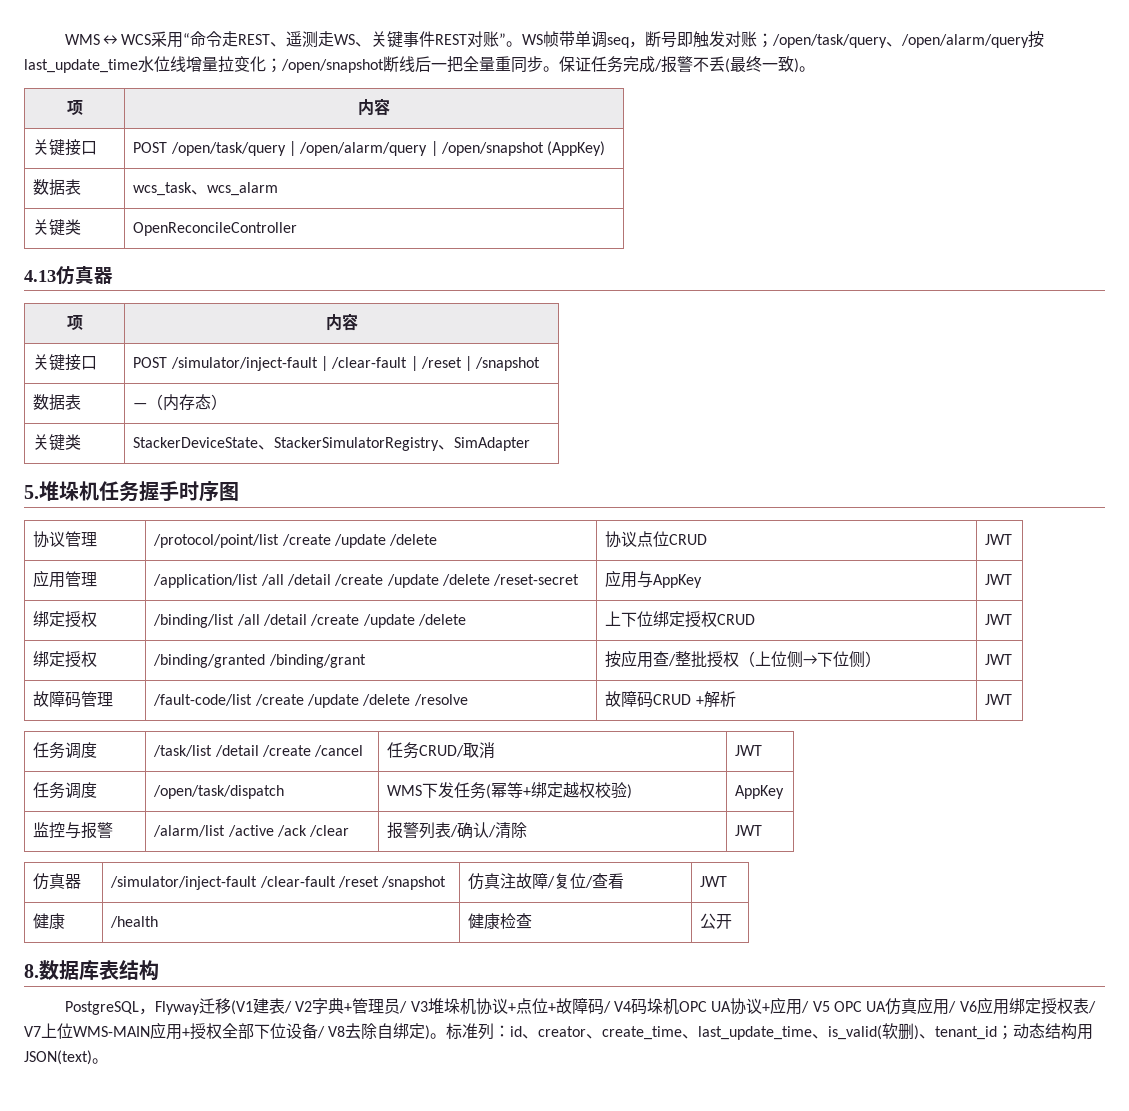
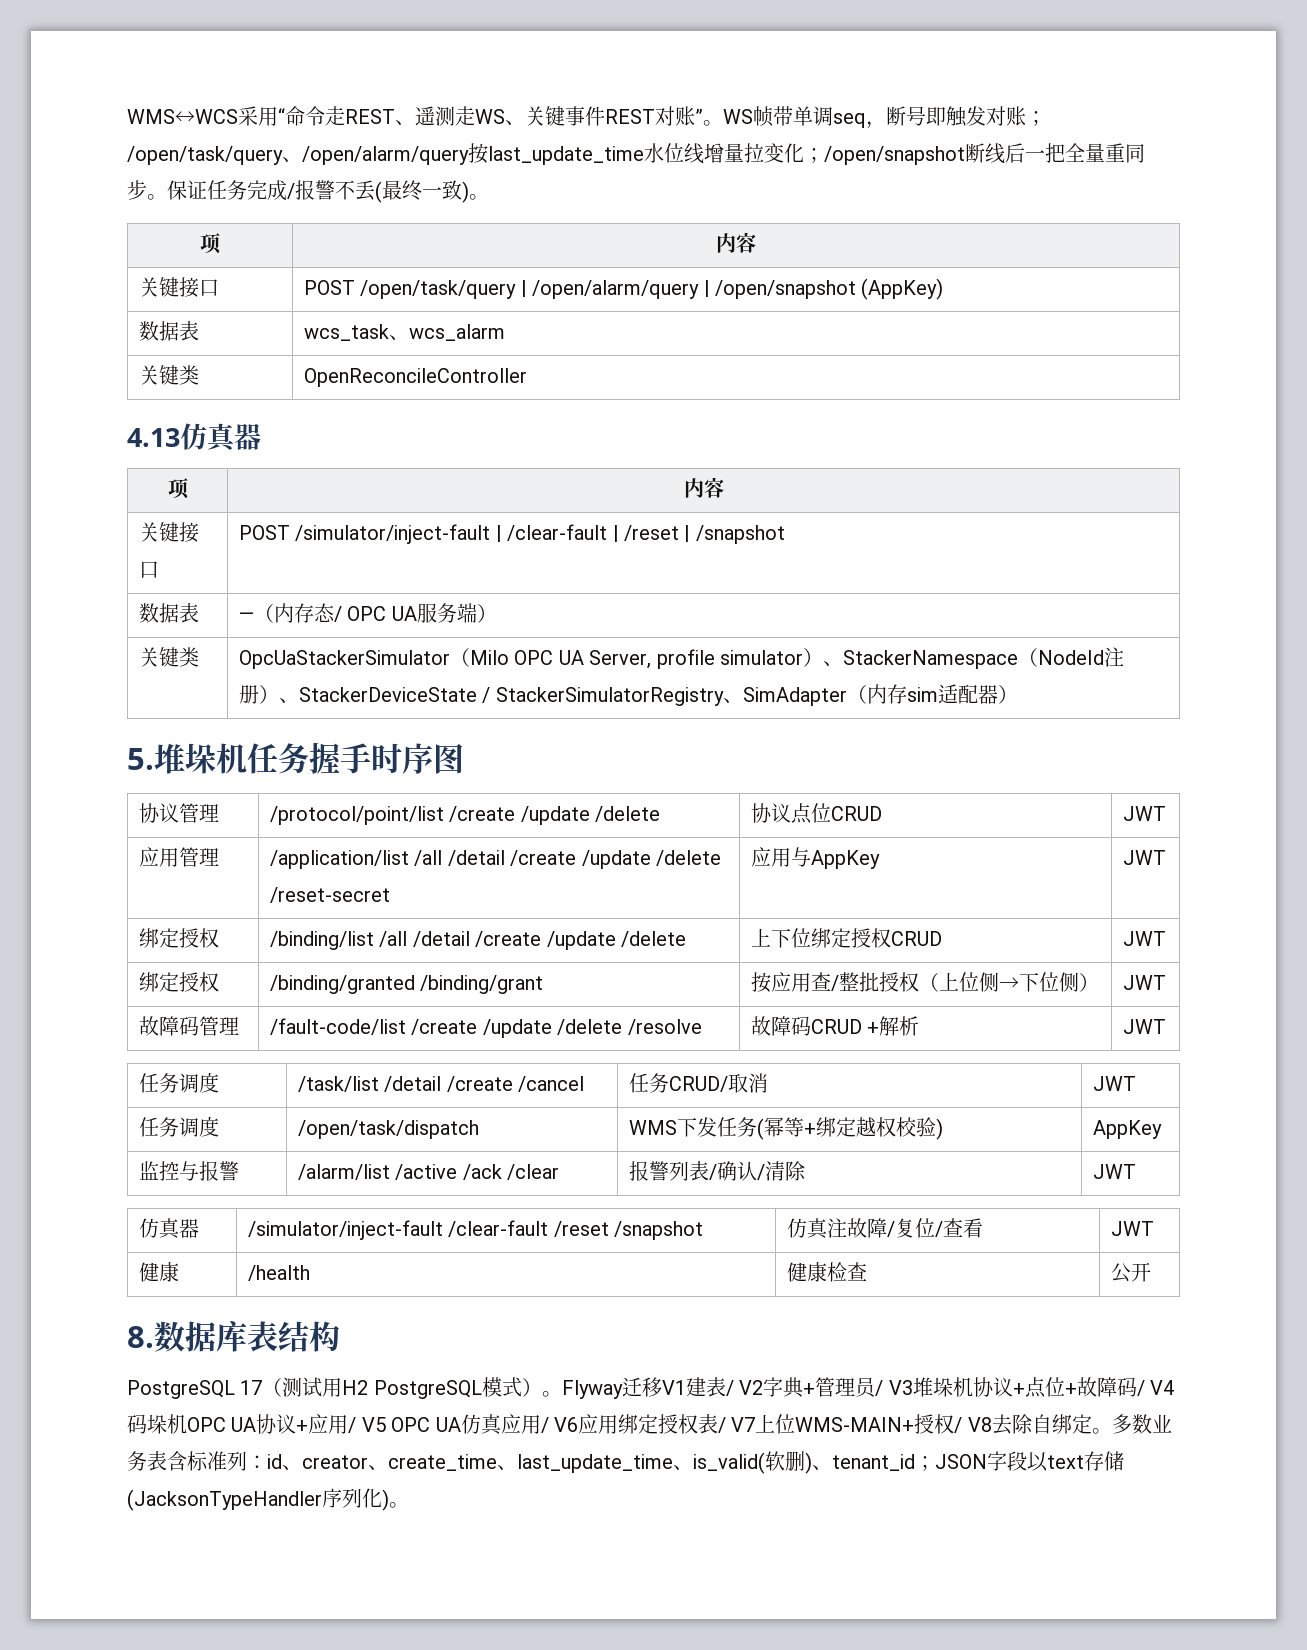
- 数据表 | —（内存态）
- 关键类 | StackerDeviceState、StackerSimulatorRegistry、SimAdapter
+ 数据表 | —（内存态/ OPC UA服务端）
+ 关键类 | OpcUaStackerSimulator（Milo OPC UA Server, profile simulator）、StackerNamespace（NodeId注册）、StackerDeviceState / StackerSimulatorRegistry、SimAdapter（内存sim适配器）
- PostgreSQL，Flyway迁移(V1建表/ V2字典+管理员/ V3堆垛机协议+点位+故障码/ V4码垛机OPC UA协议+应用/ V5 OPC UA仿真应用/ V6应用绑定授权表/ V7上位WMS-MAIN应用+授权全部下位设备/ V8去除自绑定)。标准列：id、creator、create_time、last_update_time、is_valid(软删)、tenant_id；动态结构用JSON(text)。
+ PostgreSQL 17（测试用H2 PostgreSQL模式）。Flyway迁移V1建表/ V2字典+管理员/ V3堆垛机协议+点位+故障码/ V4码垛机OPC UA协议+应用/ V5 OPC UA仿真应用/ V6应用绑定授权表/ V7上位WMS-MAIN+授权/ V8去除自绑定。多数业务表含标准列：id、creator、create_time、last_update_time、is_valid(软删)、tenant_id；JSON字段以text存储(JacksonTypeHandler序列化)。

